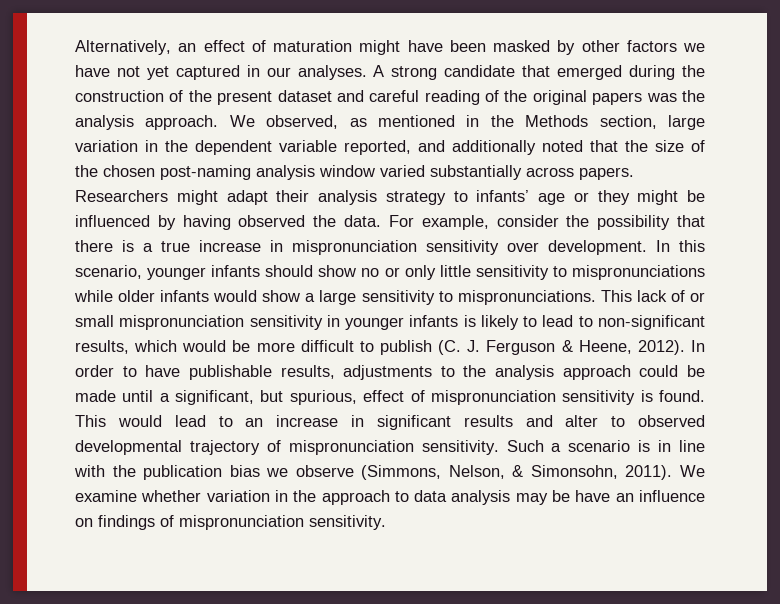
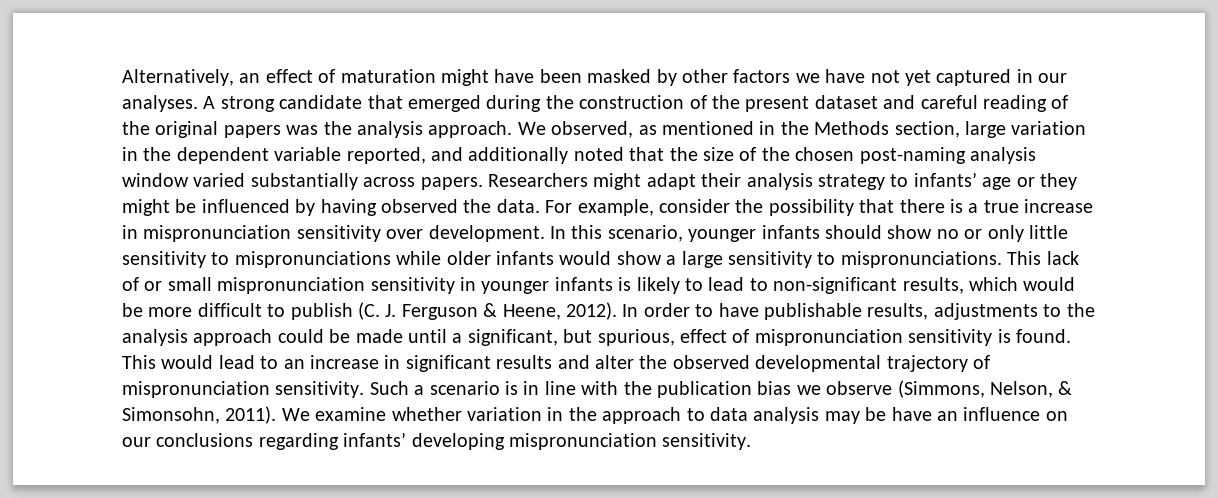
- This would lead to an increase in significant results and alter to observed developmental trajectory of mispronunciation sensitivity.
+ This would lead to an increase in significant results and alter the observed developmental trajectory of mispronunciation sensitivity.
- We examine whether variation in the approach to data analysis may be have an influence on findings of mispronunciation sensitivity.
+ We examine whether variation in the approach to data analysis may be have an influence on our conclusions regarding infants’ developing mispronunciation sensitivity.

